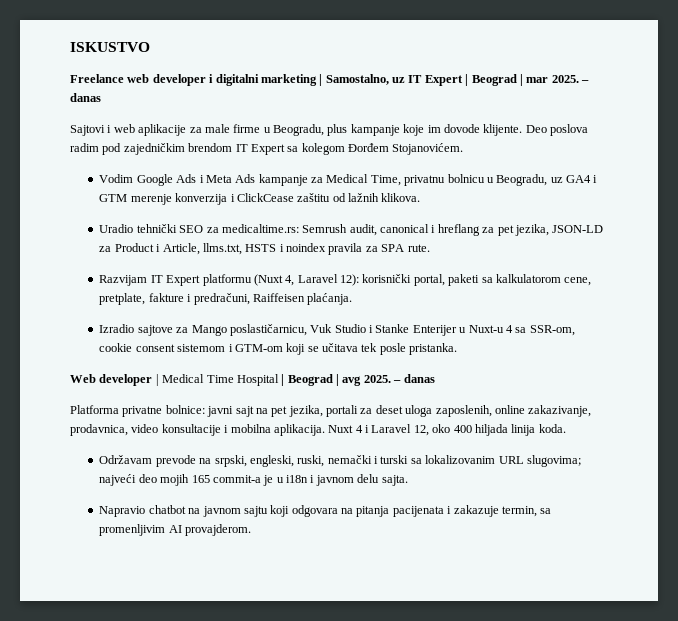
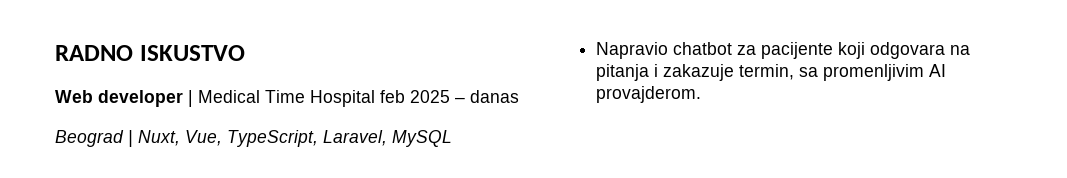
- ISKUSTVO
+ RADNO ISKUSTVO
- Freelance web developer i digitalni marketing | Samostalno, uz IT Expert | Beograd | mar 2025. – danas
- Sajtovi i web aplikacije za male firme u Beogradu, plus kampanje koje im dovode klijente. Deo poslova radim pod zajedničkim brendom IT Expert sa kolegom Đorđem Stojanovićem.
- Vodim Google Ads i Meta Ads kampanje za Medical Time, privatnu bolnicu u Beogradu, uz GA4 i GTM merenje konverzija i ClickCease zaštitu od lažnih klikova.
- Uradio tehnički SEO za medicaltime.rs: Semrush audit, canonical i hreflang za pet jezika, JSON-LD za Product i Article, llms.txt, HSTS i noindex pravila za SPA rute.
- Razvijam IT Expert platformu (Nuxt 4, Laravel 12): korisnički portal, paketi sa kalkulatorom cene, pretplate, fakture i predračuni, Raiffeisen plaćanja.
- Izradio sajtove za Mango poslastičarnicu, Vuk Studio i Stanke Enterijer u Nuxt-u 4 sa SSR-om, cookie consent sistemom i GTM-om koji se učitava tek posle pristanka.
- Web developer | Medical Time Hospital | Beograd | avg 2025. – danas
- Platforma privatne bolnice: javni sajt na pet jezika, portali za deset uloga zaposlenih, online zakazivanje, prodavnica, video konsultacije i mobilna aplikacija. Nuxt 4 i Laravel 12, oko 400 hiljada linija koda.
- Održavam prevode na srpski, engleski, ruski, nemački i turski sa lokalizovanim URL slugovima; najveći deo mojih 165 commit-a je u i18n i javnom delu sajta.
+ Web developer | Medical Time Hospital feb 2025 – danas
+ Beograd | Nuxt, Vue, TypeScript, Laravel, MySQL
- Napravio chatbot na javnom sajtu koji odgovara na pitanja pacijenata i zakazuje termin, sa promenljivim AI provajderom.
+ Napravio chatbot za pacijente koji odgovara na pitanja i zakazuje termin, sa promenljivim AI provajderom.

